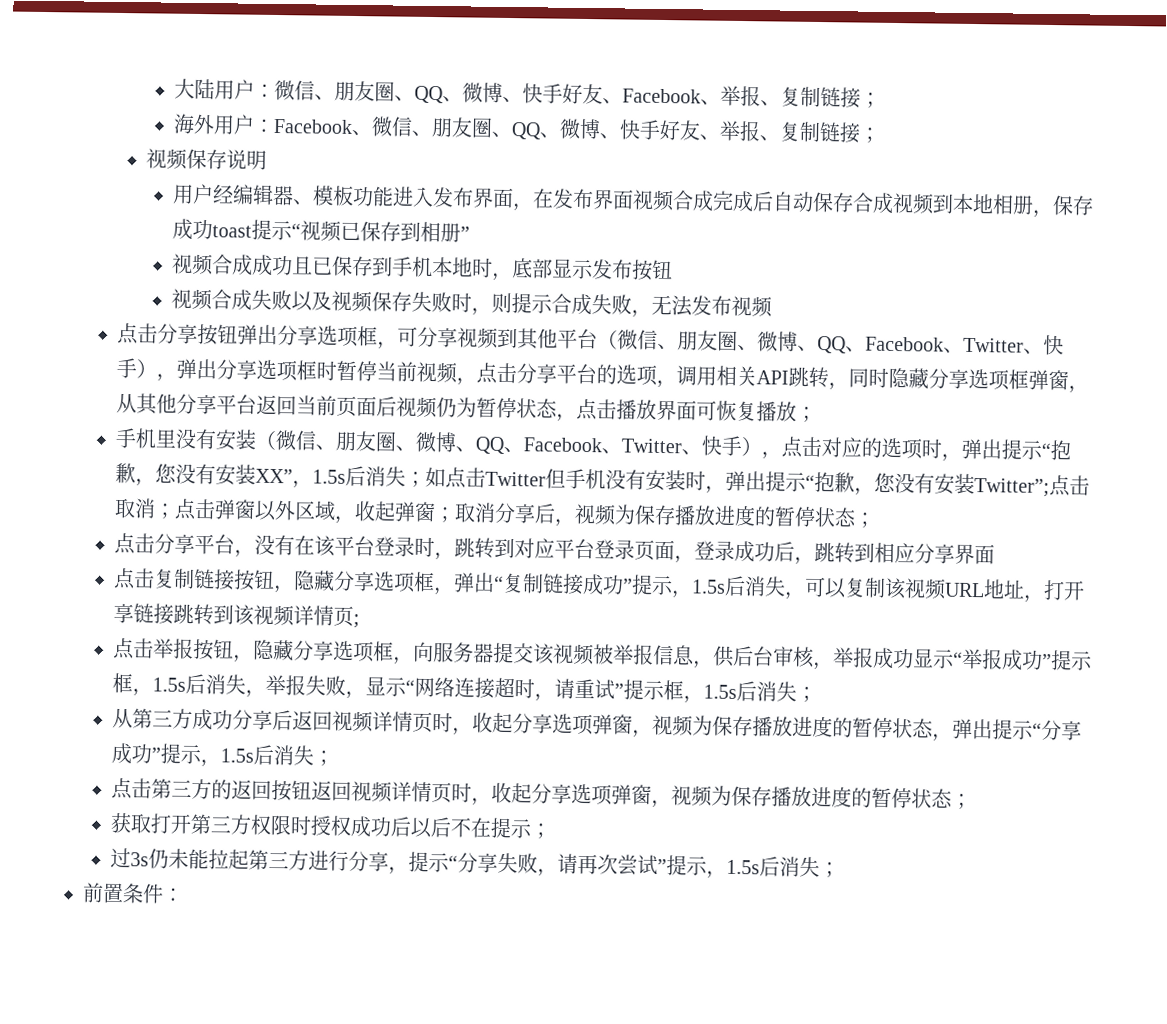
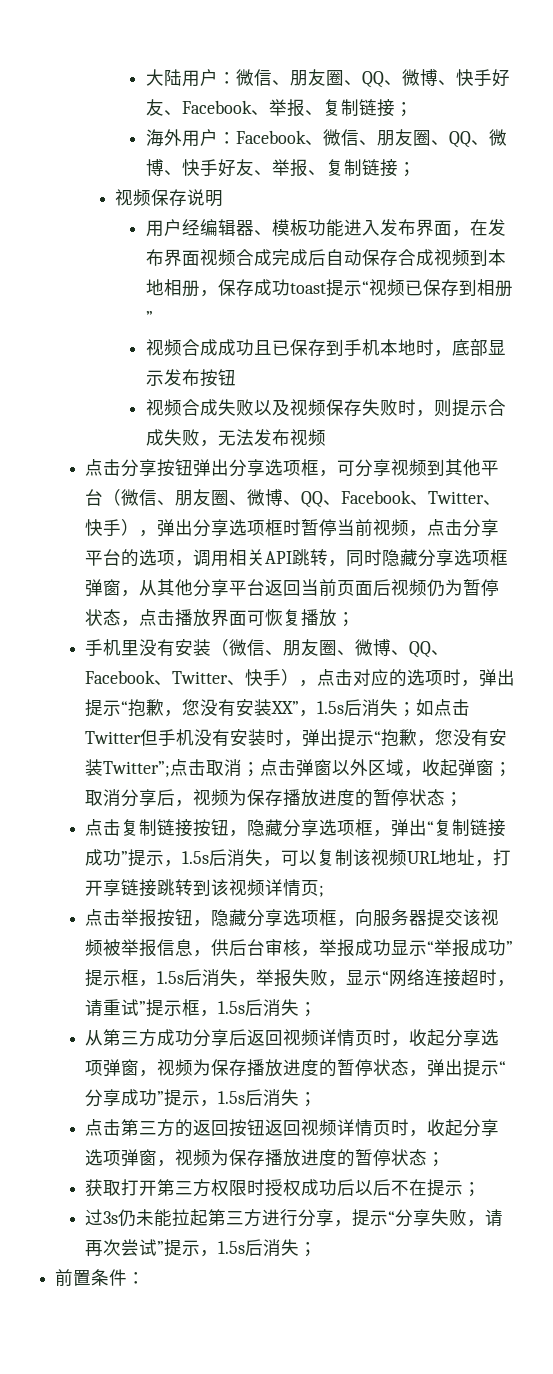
- 点击分享平台，没有在该平台登录时，跳转到对应平台登录页面，登录成功后，跳转到相应分享界面

